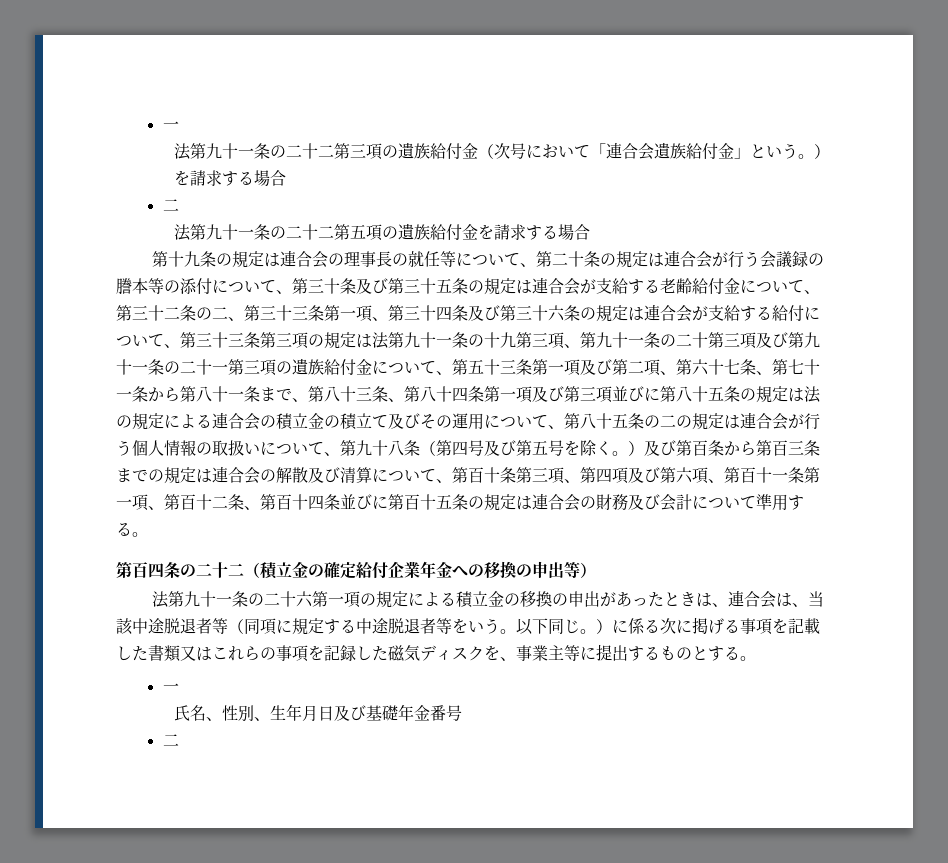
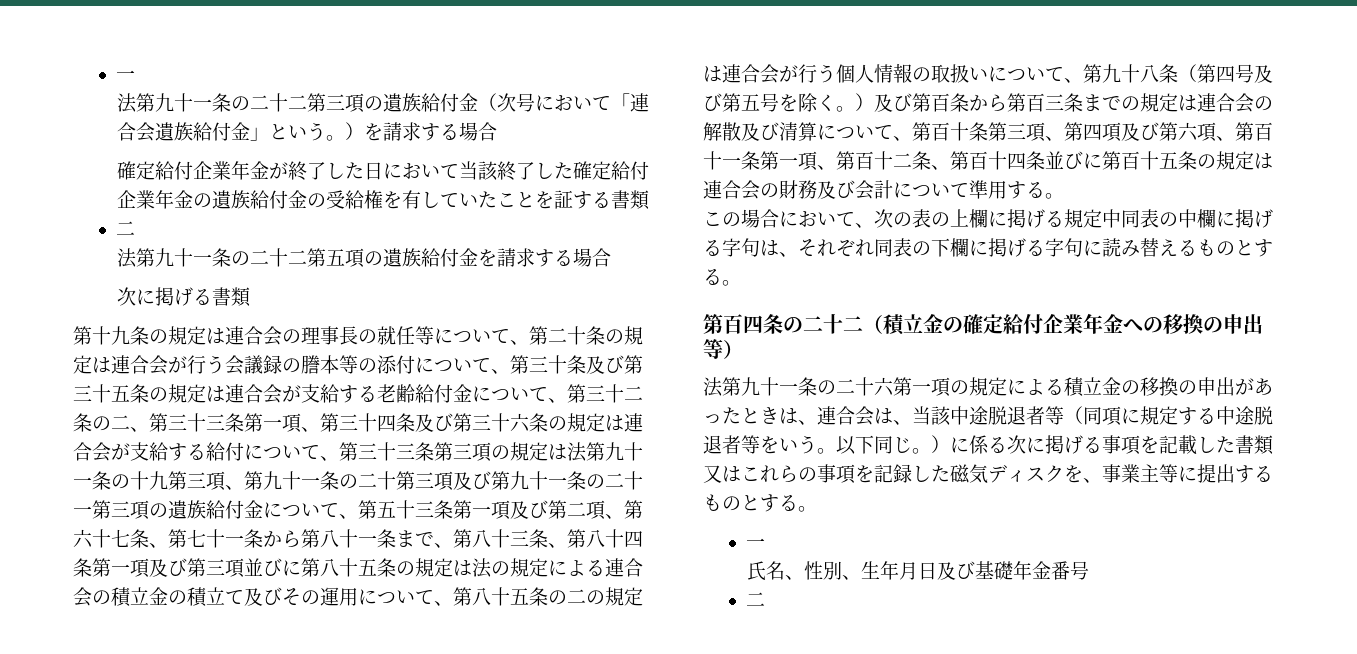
+ 確定給付企業年金が終了した日において当該終了した確定給付企業年金の遺族給付金の受給権を有していたことを証する書類
+ 次に掲げる書類
+ この場合において、次の表の上欄に掲げる規定中同表の中欄に掲げる字句は、それぞれ同表の下欄に掲げる字句に読み替えるものとする。

